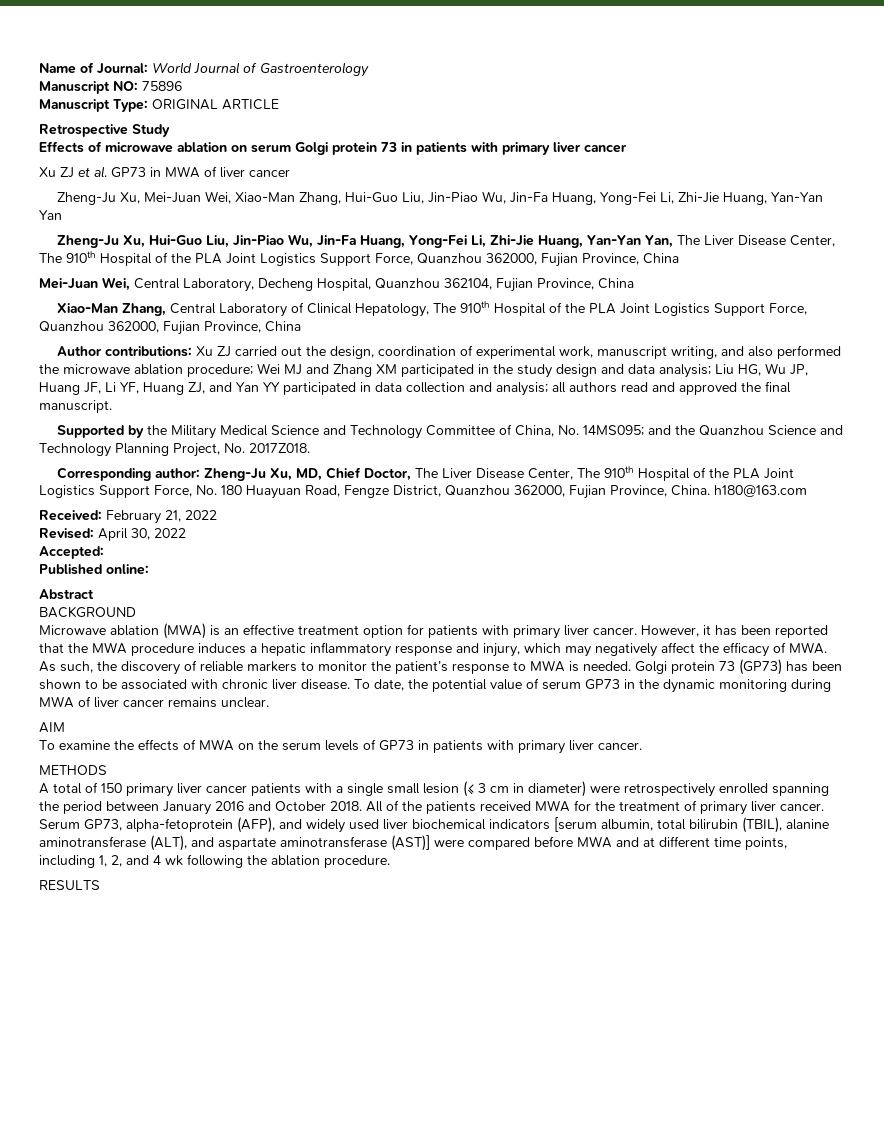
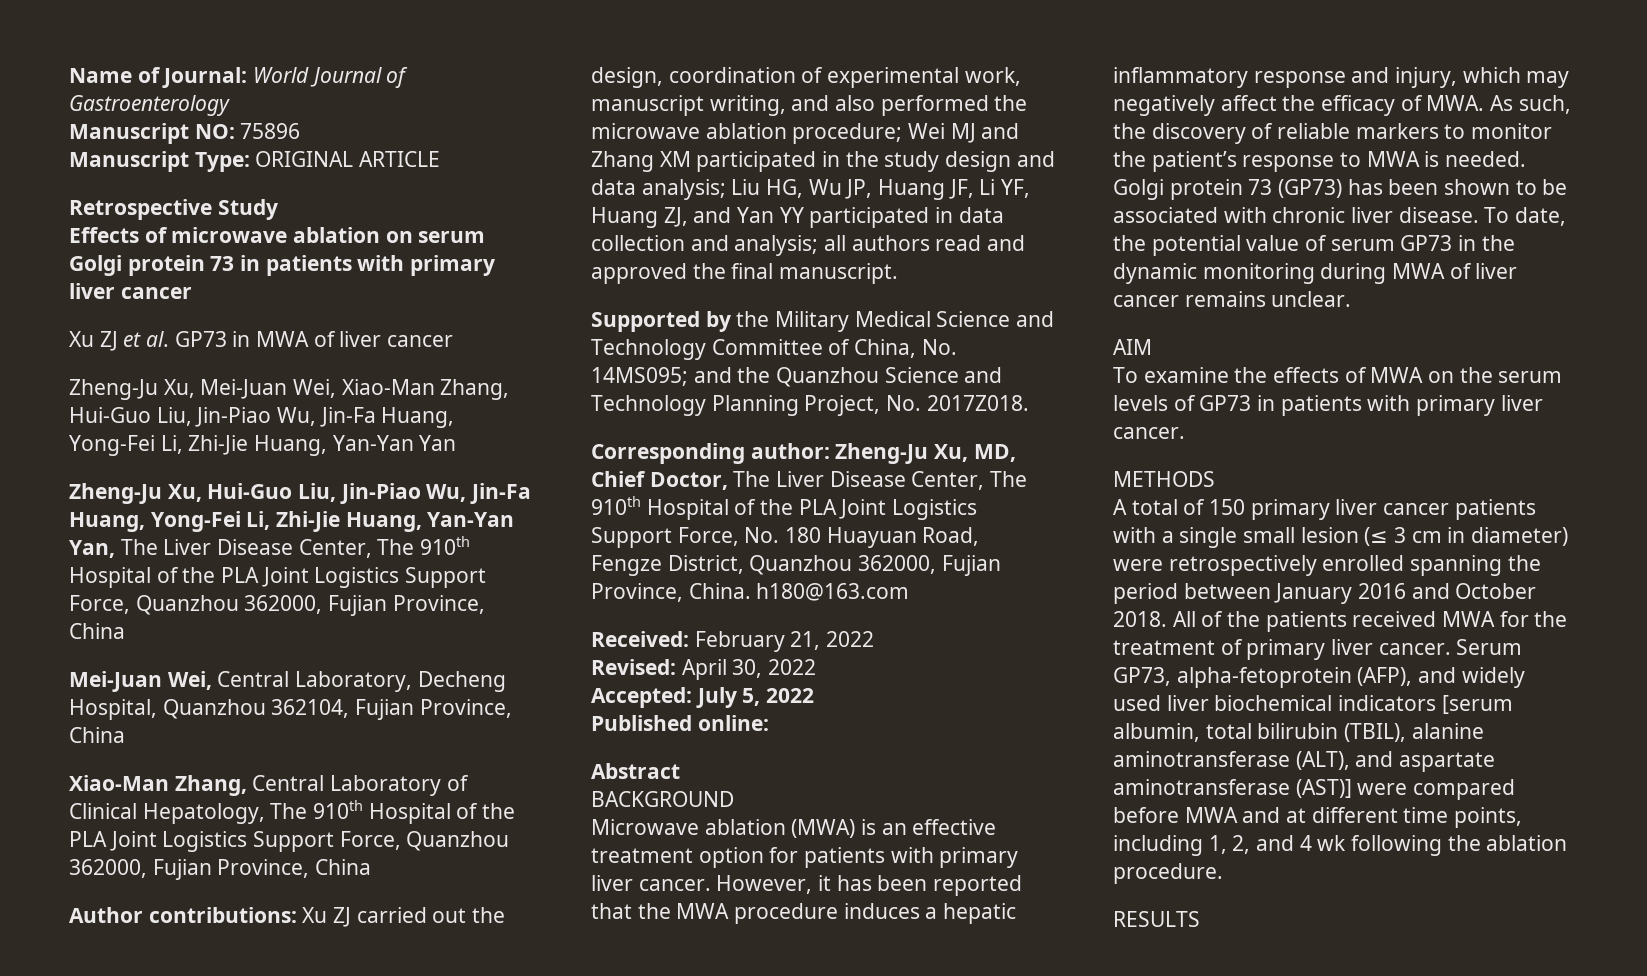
- Accepted:
+ Accepted: July 5, 2022

